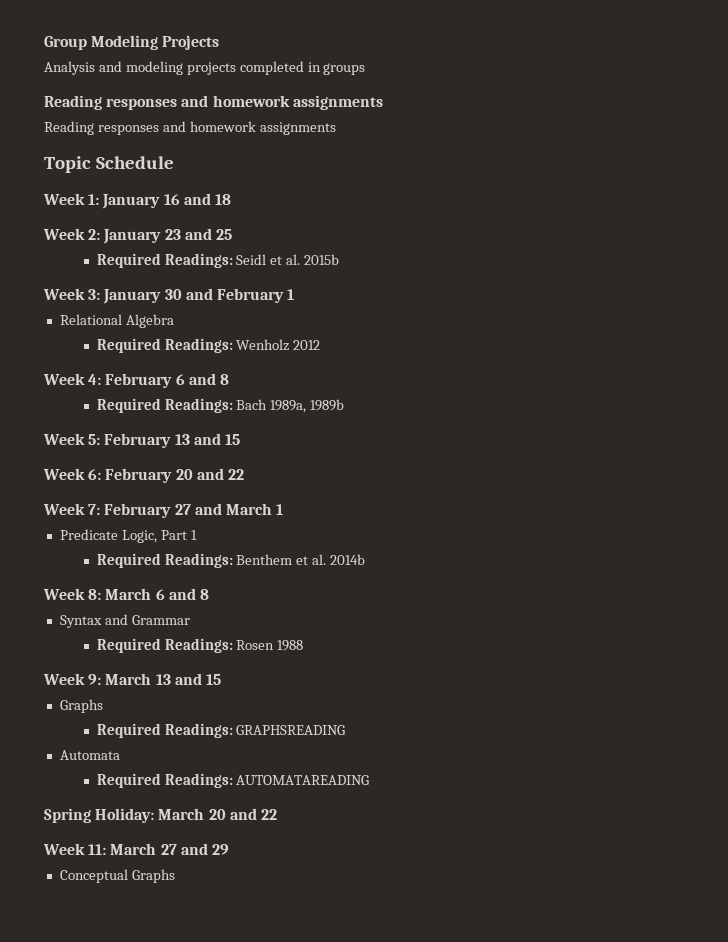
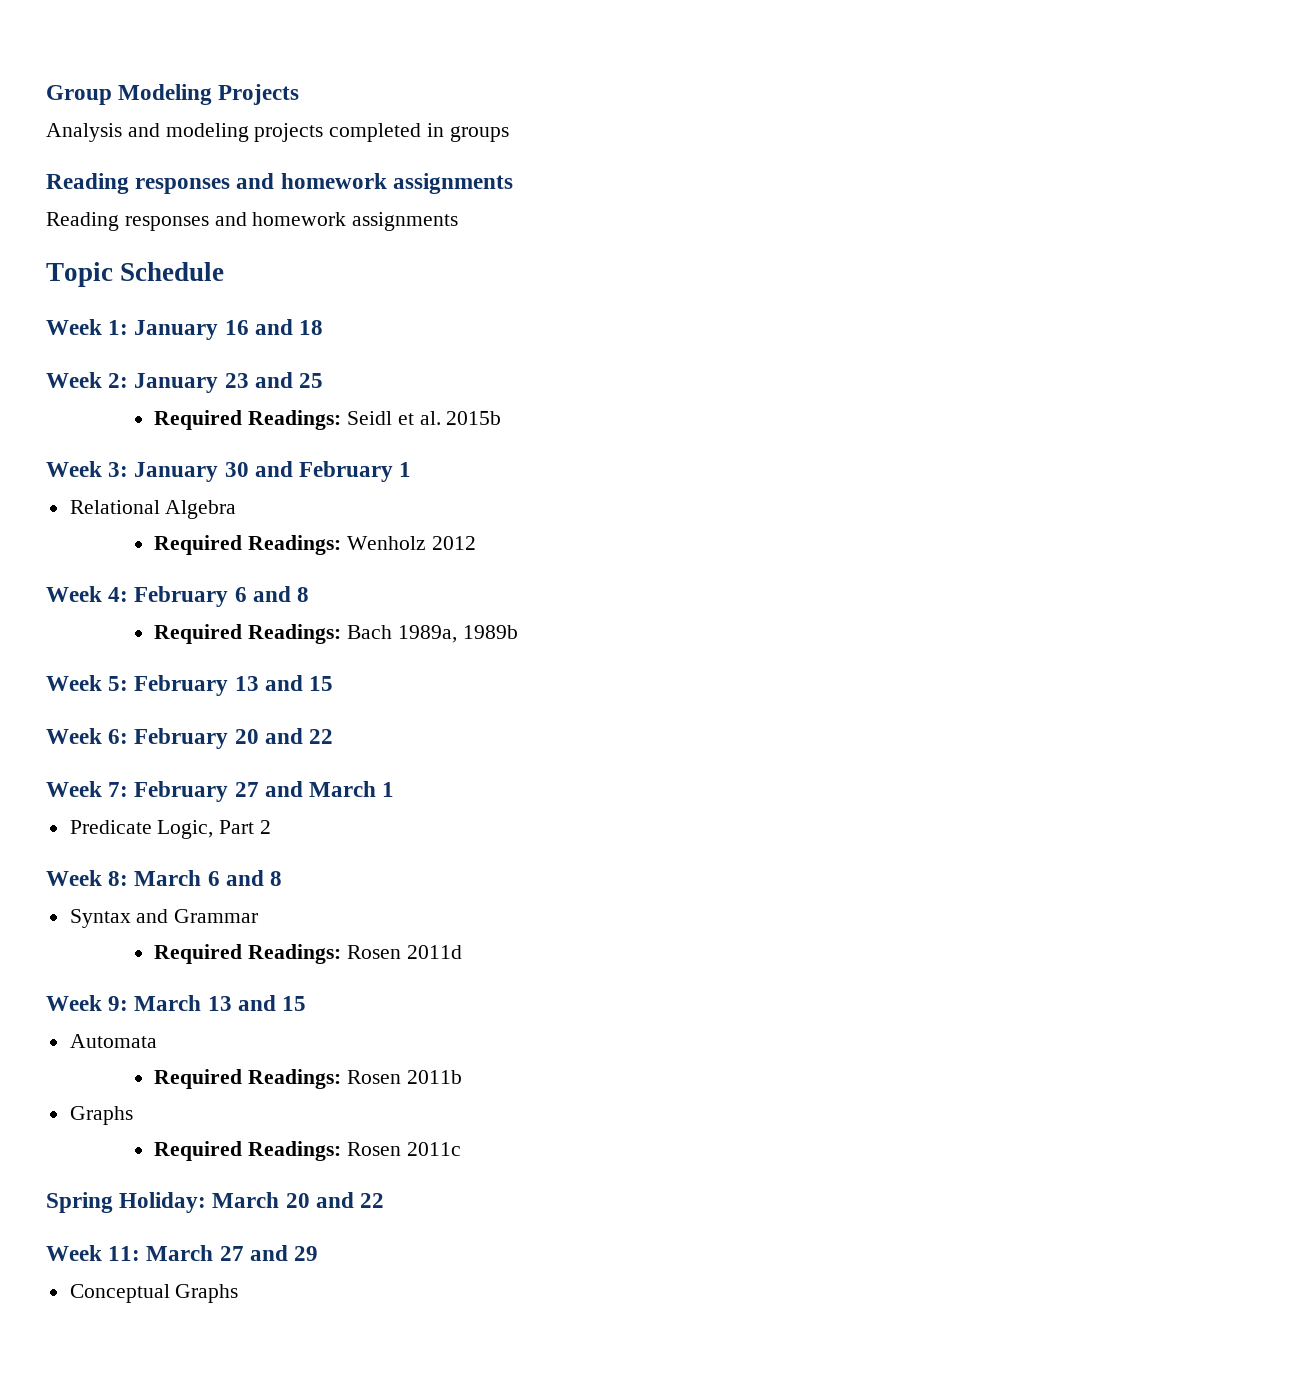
- Predicate Logic, Part 1
- Required Readings: Benthem et al. 2014b
+ Predicate Logic, Part 2
- Required Readings: Rosen 1988
+ Required Readings: Rosen 2011d
  Week 9: March 13 and 15
+ Automata
+ Required Readings: Rosen 2011b
  Graphs
- Required Readings: GRAPHSREADING
- Automata
- Required Readings: AUTOMATAREADING
+ Required Readings: Rosen 2011c

